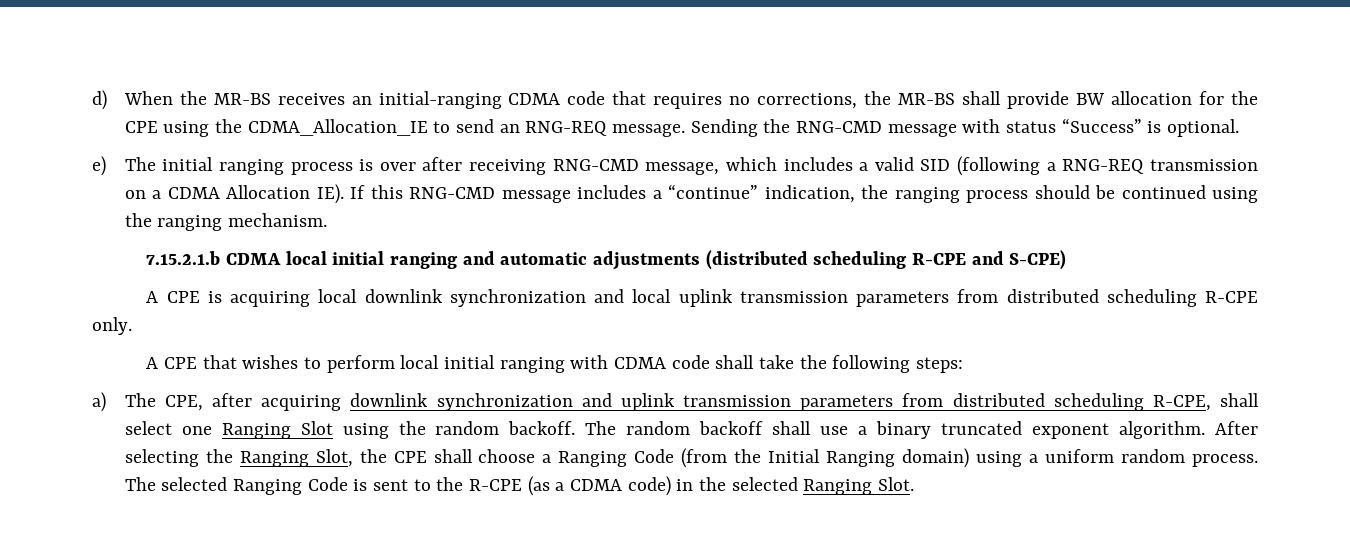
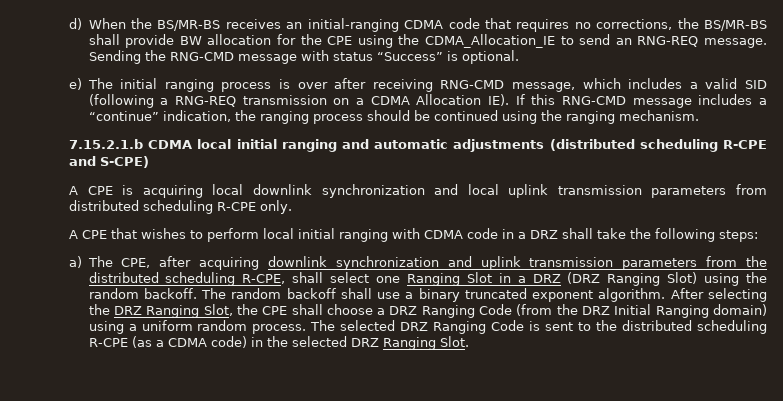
- d) When the MR-BS receives an initial-ranging CDMA code that requires no corrections, the MR-BS shall provide BW allocation for the CPE using the CDMA_Allocation_IE to send an RNG-REQ message.
+ d) When the BS/MR-BS receives an initial-ranging CDMA code that requires no corrections, the BS/MR-BS shall provide BW allocation for the CPE using the CDMA_Allocation_IE to send an RNG-REQ message.
- A CPE that wishes to perform local initial ranging with CDMA code shall take the following steps:
+ A CPE that wishes to perform local initial ranging with CDMA code in a DRZ shall take the following steps:
- a) The CPE, after acquiring downlink synchronization and uplink transmission parameters from distributed scheduling R-CPE, shall select one Ranging Slot using the random backoff.
+ a) The CPE, after acquiring downlink synchronization and uplink transmission parameters from the distributed scheduling R-CPE, shall select one Ranging Slot in a DRZ (DRZ Ranging Slot) using the random backoff.
- After selecting the Ranging Slot, the CPE shall choose a Ranging Code (from the Initial Ranging domain) using a uniform random process.
+ After selecting the DRZ Ranging Slot, the CPE shall choose a DRZ Ranging Code (from the DRZ Initial Ranging domain) using a uniform random process.
- The selected Ranging Code is sent to the R-CPE (as a CDMA code) in the selected Ranging Slot.
+ The selected DRZ Ranging Code is sent to the distributed scheduling R-CPE (as a CDMA code) in the selected DRZ Ranging Slot.

